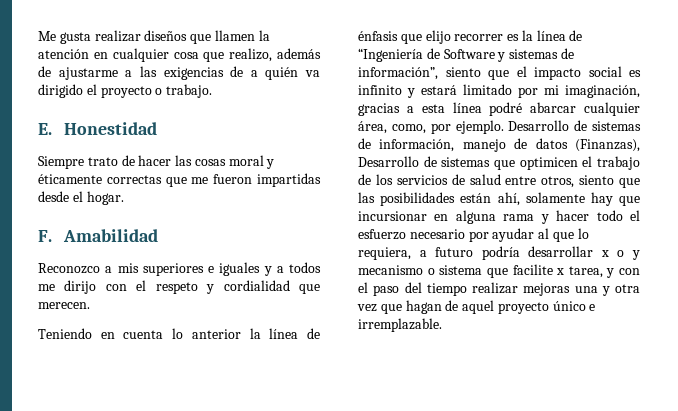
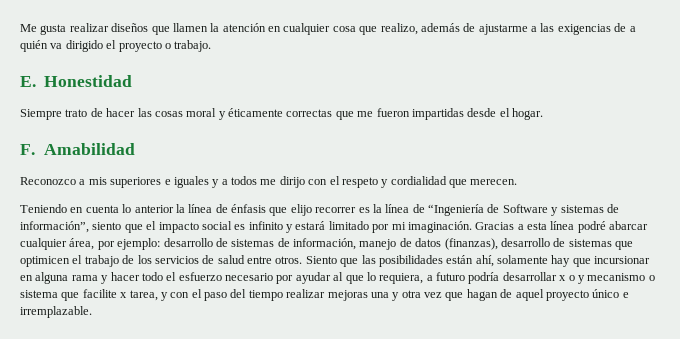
- Teniendo en cuenta lo anterior la línea de énfasis que elijo recorrer es la línea de “Ingeniería de Software y sistemas de información”, siento que el impacto social es infinito y estará limitado por mi imaginación, gracias a esta línea podré abarcar cualquier área, como, por ejemplo. Desarrollo de sistemas de información, manejo de datos (Finanzas), Desarrollo de sistemas que optimicen el trabajo de los servicios de salud entre otros, siento que las posibilidades están ahí, solamente hay que incursionar en alguna rama y hacer todo el esfuerzo necesario por ayudar al que lo requiera, a futuro podría desarrollar x o y mecanismo o sistema que facilite x tarea, y con el paso del tiempo realizar mejoras una y otra vez que hagan de aquel proyecto único e irremplazable.
+ Teniendo en cuenta lo anterior la línea de énfasis que elijo recorrer es la línea de “Ingeniería de Software y sistemas de información”, siento que el impacto social es infinito y estará limitado por mi imaginación. Gracias a esta línea podré abarcar cualquier área, por ejemplo: desarrollo de sistemas de información, manejo de datos (finanzas), desarrollo de sistemas que optimicen el trabajo de los servicios de salud entre otros. Siento que las posibilidades están ahí, solamente hay que incursionar en alguna rama y hacer todo el esfuerzo necesario por ayudar al que lo requiera, a futuro podría desarrollar x o y mecanismo o sistema que facilite x tarea, y con el paso del tiempo realizar mejoras una y otra vez que hagan de aquel proyecto único e irremplazable.

